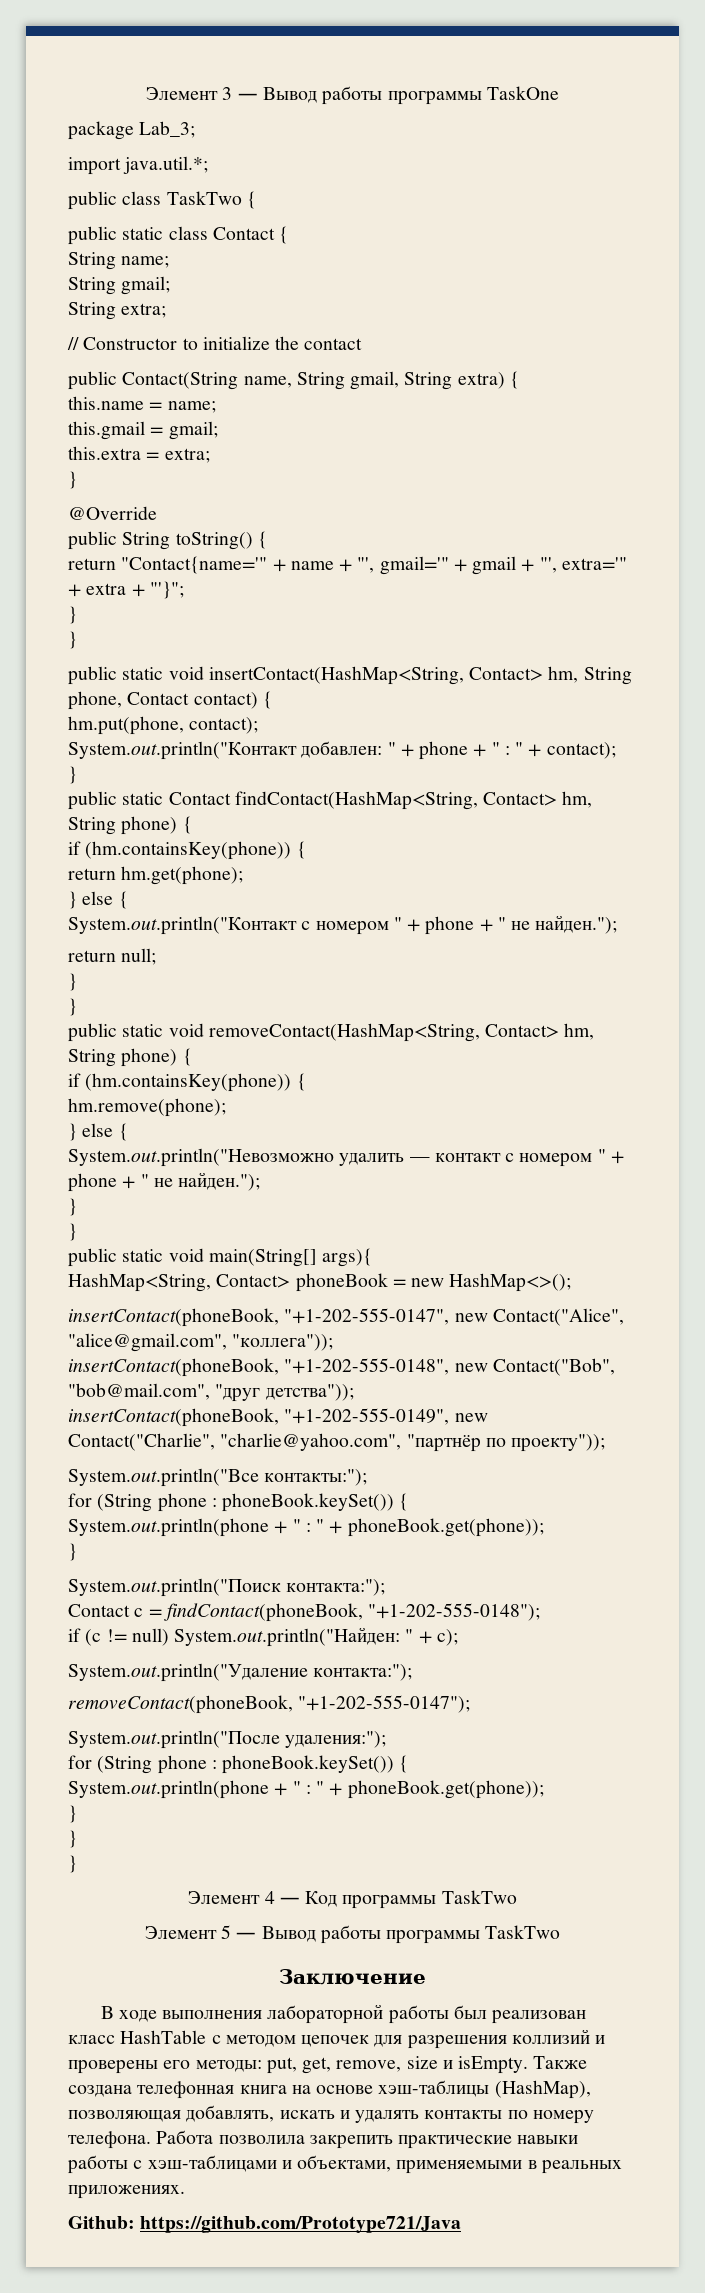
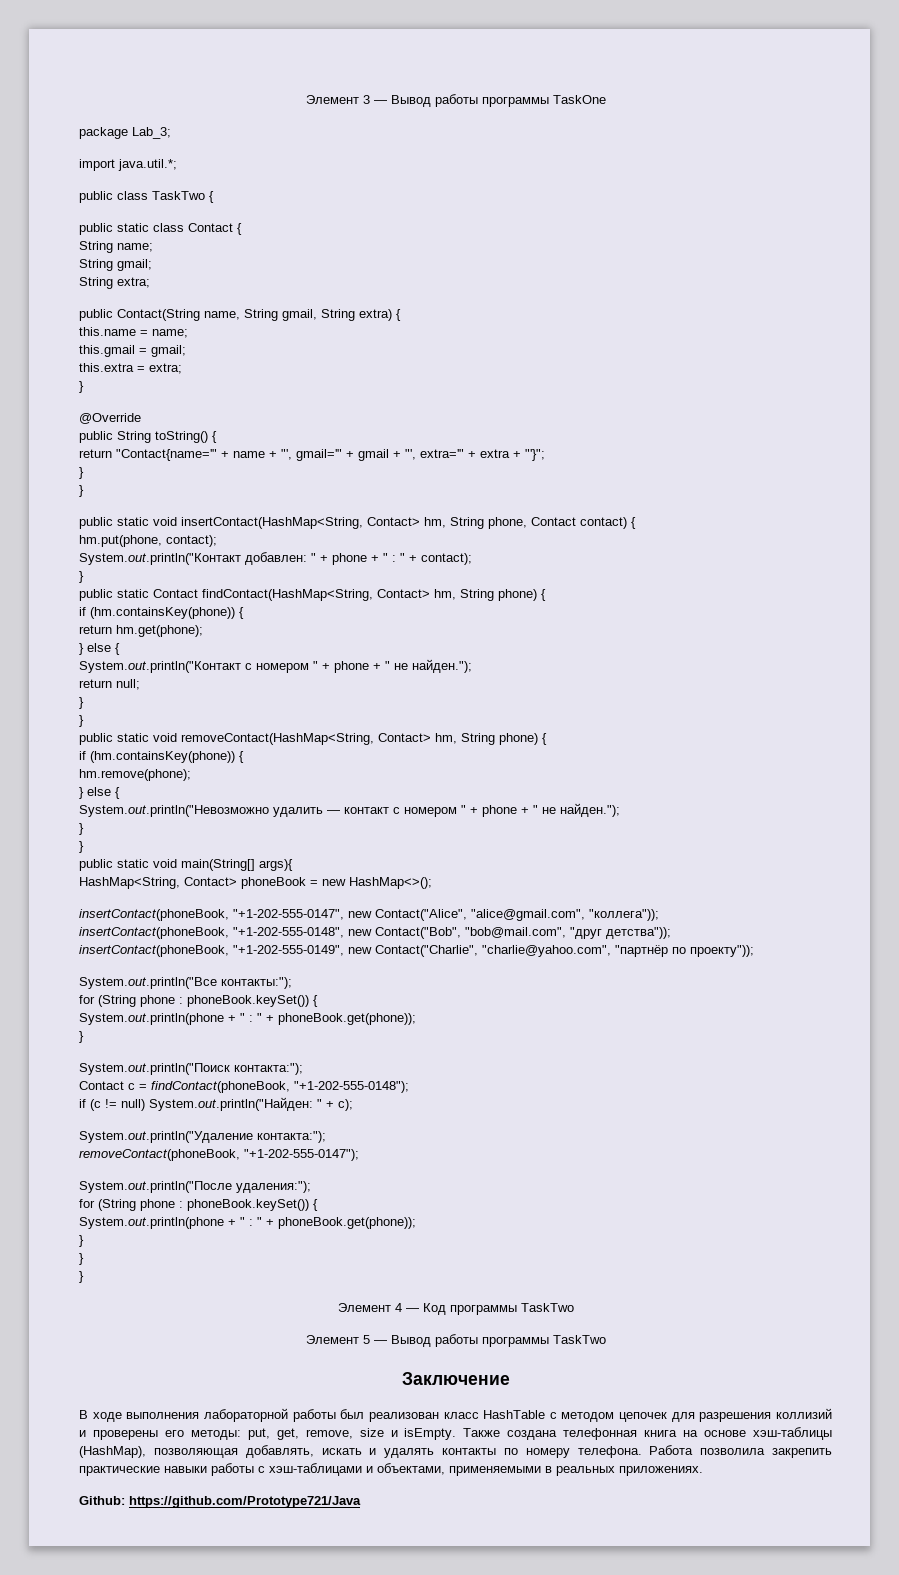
- // Constructor to initialize the contact

